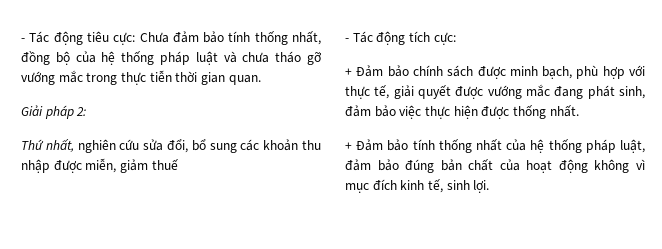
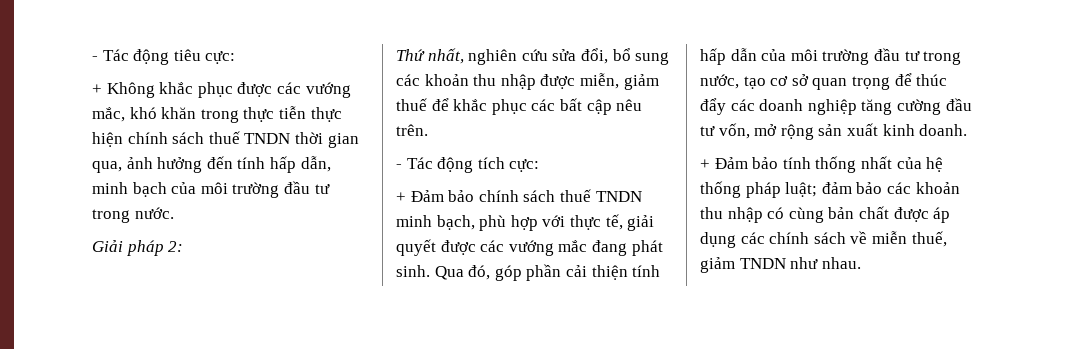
- - Tác động tiêu cực: Chưa đảm bảo tính thống nhất, đồng bộ của hệ thống pháp luật và chưa tháo gỡ vướng mắc trong thực tiễn thời gian quan.
+ - Tác động tiêu cực:
+ + Không khắc phục được các vướng mắc, khó khăn trong thực tiễn thực hiện chính sách thuế TNDN thời gian qua, ảnh hưởng đến tính hấp dẫn, minh bạch của môi trường đầu tư trong nước.
- Thứ nhất, nghiên cứu sửa đổi, bổ sung các khoản thu nhập được miễn, giảm thuế
+ Thứ nhất, nghiên cứu sửa đổi, bổ sung các khoản thu nhập được miễn, giảm thuế để khắc phục các bất cập nêu trên.
- + Đảm bảo chính sách được minh bạch, phù hợp với thực tế, giải quyết được vướng mắc đang phát sinh, đảm bảo việc thực hiện được thống nhất.
+ + Đảm bảo chính sách thuế TNDN minh bạch, phù hợp với thực tế, giải quyết được các vướng mắc đang phát sinh. Qua đó, góp phần cải thiện tính hấp dẫn của môi trường đầu tư trong nước, tạo cơ sở quan trọng để thúc đẩy các doanh nghiệp tăng cường đầu tư vốn, mở rộng sản xuất kinh doanh.
- + Đảm bảo tính thống nhất của hệ thống pháp luật, đảm bảo đúng bản chất của hoạt động không vì mục đích kinh tế, sinh lợi.
+ + Đảm bảo tính thống nhất của hệ thống pháp luật; đảm bảo các khoản thu nhập có cùng bản chất được áp dụng các chính sách về miễn thuế, giảm TNDN như nhau.

